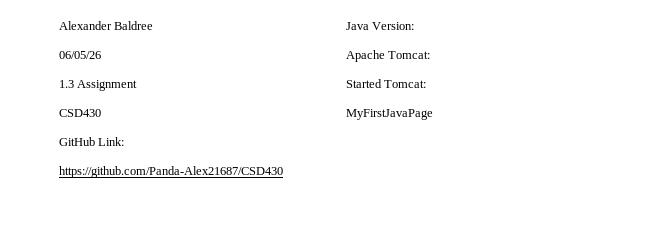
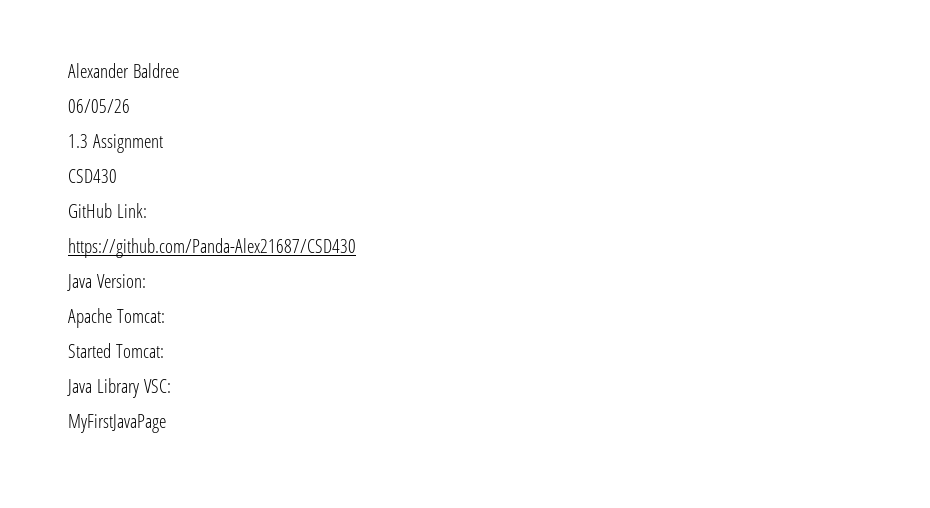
+ Java Library VSC:

